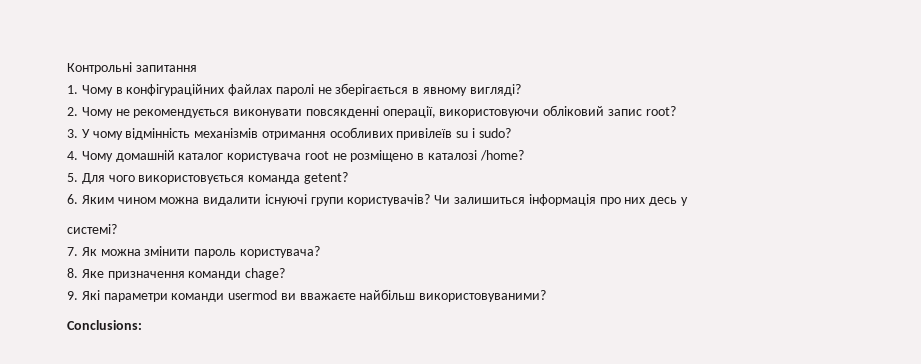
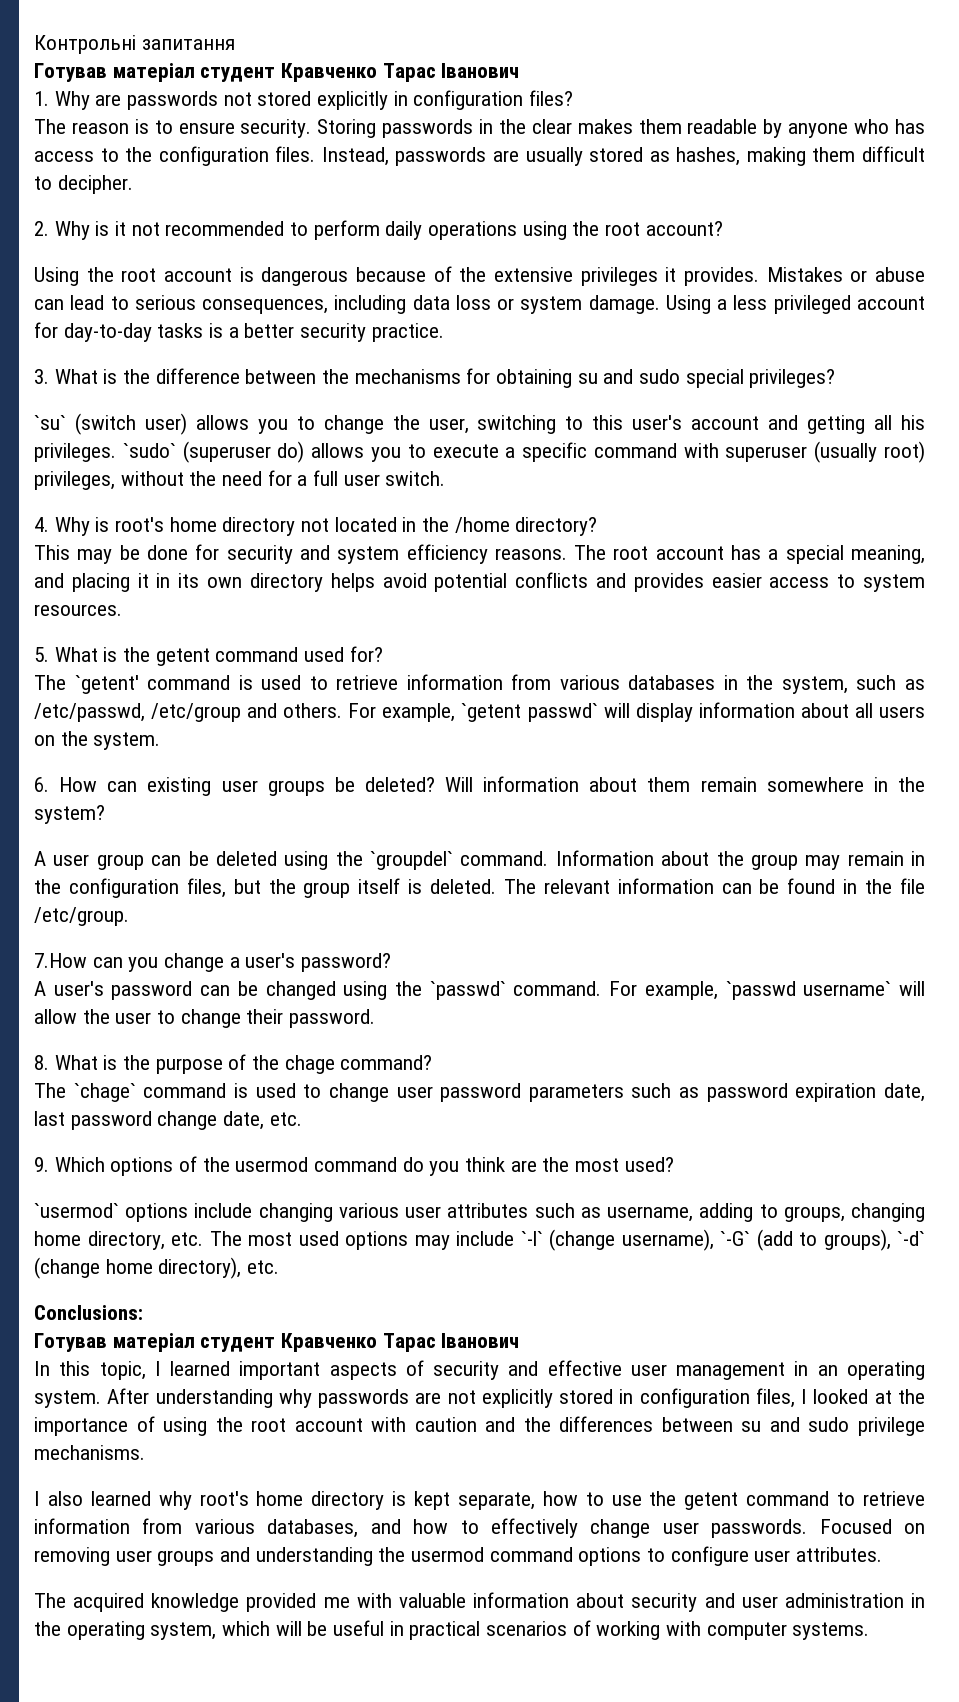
  Контрольні запитання
- 1. Чому в конфігураційних файлах паролі не зберігається в явному вигляді?
- 2. Чому не рекомендується виконувати повсякденні операції, використовуючи обліковий запис root?
- 3. У чому відмінність механізмів отримання особливих привілеїв su і sudo?
- 4. Чому домашній каталог користувача root не розміщено в каталозі /home?
- 5. Для чого використовується команда getent?
- 6. Яким чином можна видалити існуючі групи користувачів? Чи залишиться інформація про них десь у
- системі?
- 7. Як можна змінити пароль користувача?
- 8. Яке призначення команди chage?
- 9. Які параметри команди usermod ви вважаєте найбільш використовуваними?
+ Готував матеріал студент Кравченко Тарас Іванович
+ 1. Why are passwords not stored explicitly in configuration files?
+ The reason is to ensure security. Storing passwords in the clear makes them readable by anyone who has access to the configuration files. Instead, passwords are usually stored as hashes, making them difficult to decipher.
+ 2. Why is it not recommended to perform daily operations using the root account?
+ Using the root account is dangerous because of the extensive privileges it provides. Mistakes or abuse can lead to serious consequences, including data loss or system damage. Using a less privileged account for day-to-day tasks is a better security practice.
+ 3. What is the difference between the mechanisms for obtaining su and sudo special privileges?
+ `su` (switch user) allows you to change the user, switching to this user's account and getting all his privileges. `sudo` (superuser do) allows you to execute a specific command with superuser (usually root) privileges, without the need for a full user switch.
+ 4. Why is root's home directory not located in the /home directory?
+ This may be done for security and system efficiency reasons. The root account has a special meaning, and placing it in its own directory helps avoid potential conflicts and provides easier access to system resources.
+ 5. What is the getent command used for?
+ The `getent' command is used to retrieve information from various databases in the system, such as /etc/passwd, /etc/group and others. For example, `getent passwd` will display information about all users on the system.
+ 6. How can existing user groups be deleted? Will information about them remain somewhere in the system?
+ A user group can be deleted using the `groupdel` command. Information about the group may remain in the configuration files, but the group itself is deleted. The relevant information can be found in the file /etc/group.
+ 7.How can you change a user's password?
+ A user's password can be changed using the `passwd` command. For example, `passwd username` will allow the user to change their password.
+ 8. What is the purpose of the chage command?
+ The `chage` command is used to change user password parameters such as password expiration date, last password change date, etc.
+ 9. Which options of the usermod command do you think are the most used?
+ `usermod` options include changing various user attributes such as username, adding to groups, changing home directory, etc. The most used options may include `-l` (change username), `-G` (add to groups), `-d` (change home directory), etc.
  Conclusions:
+ Готував матеріал студент Кравченко Тарас Іванович
+ In this topic, I learned important aspects of security and effective user management in an operating system. After understanding why passwords are not explicitly stored in configuration files, I looked at the importance of using the root account with caution and the differences between su and sudo privilege mechanisms.
+ I also learned why root's home directory is kept separate, how to use the getent command to retrieve information from various databases, and how to effectively change user passwords. Focused on removing user groups and understanding the usermod command options to configure user attributes.
+ The acquired knowledge provided me with valuable information about security and user administration in the operating system, which will be useful in practical scenarios of working with computer systems.

